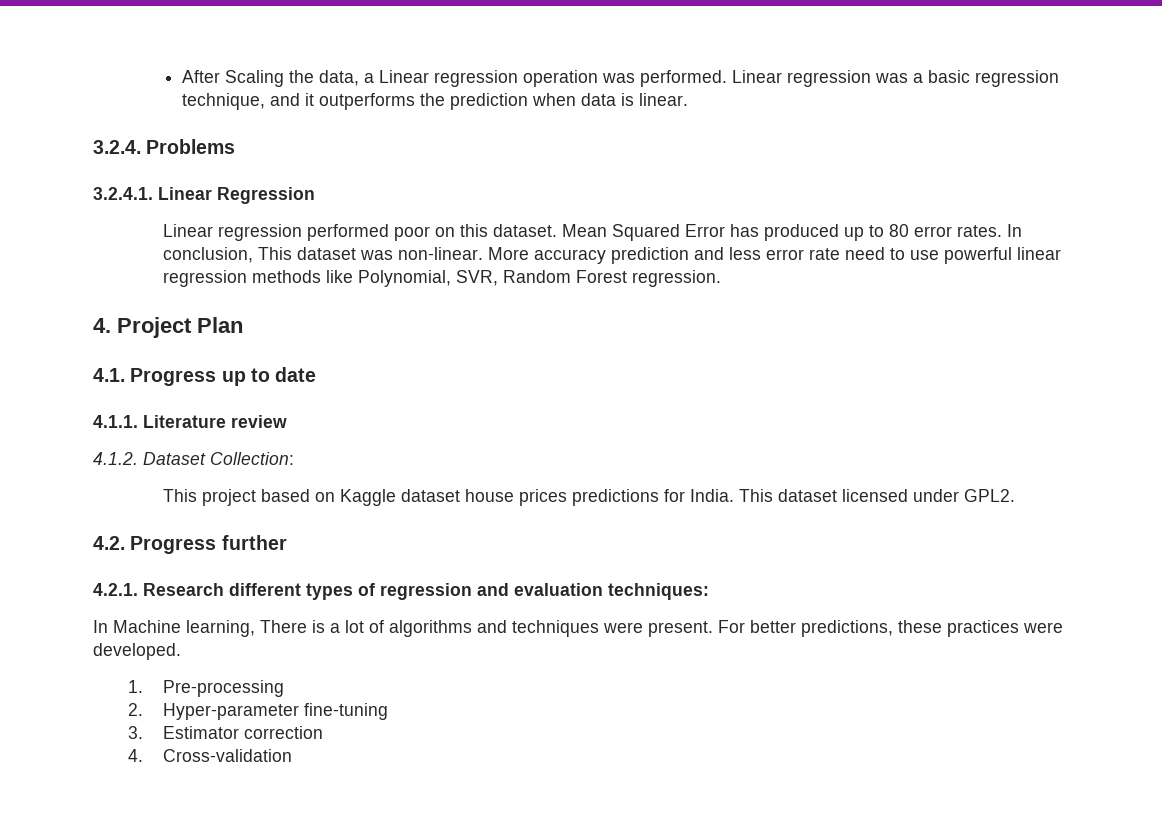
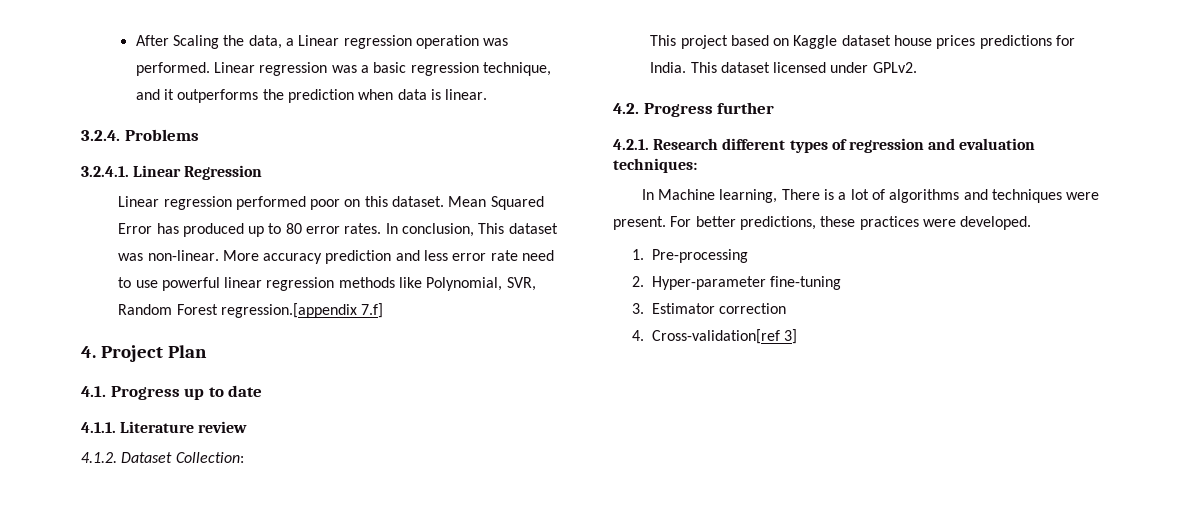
- More accuracy prediction and less error rate need to use powerful linear regression methods like Polynomial, SVR, Random Forest regression.
+ More accuracy prediction and less error rate need to use powerful linear regression methods like Polynomial, SVR, Random Forest regression.[appendix 7.f]
- This dataset licensed under GPL2.
+ This dataset licensed under GPLv2.
- 4. Cross-validation
+ 4. Cross-validation[ref 3]

